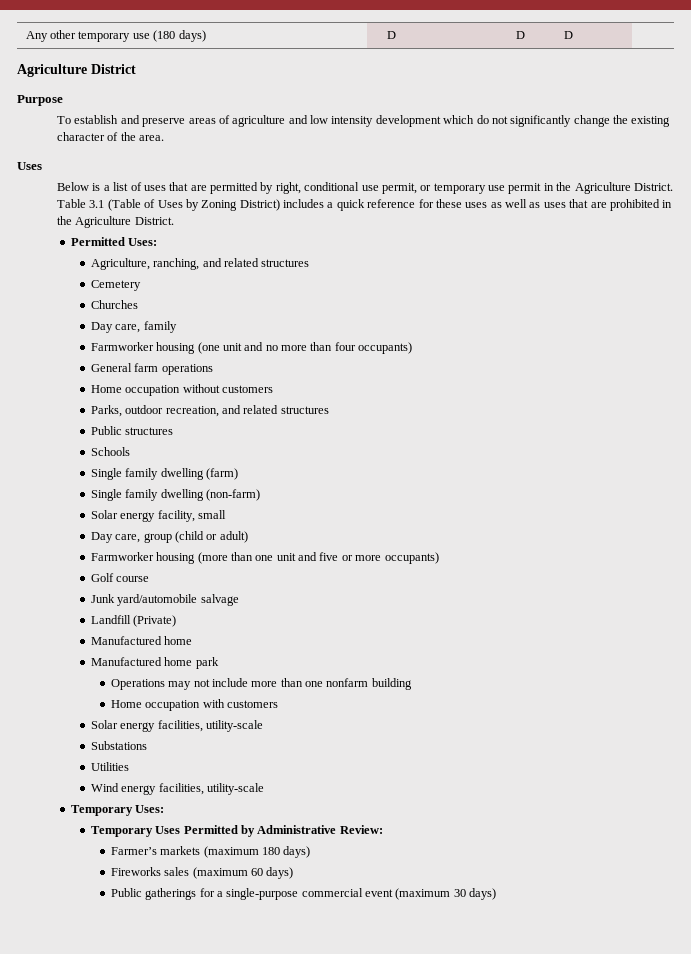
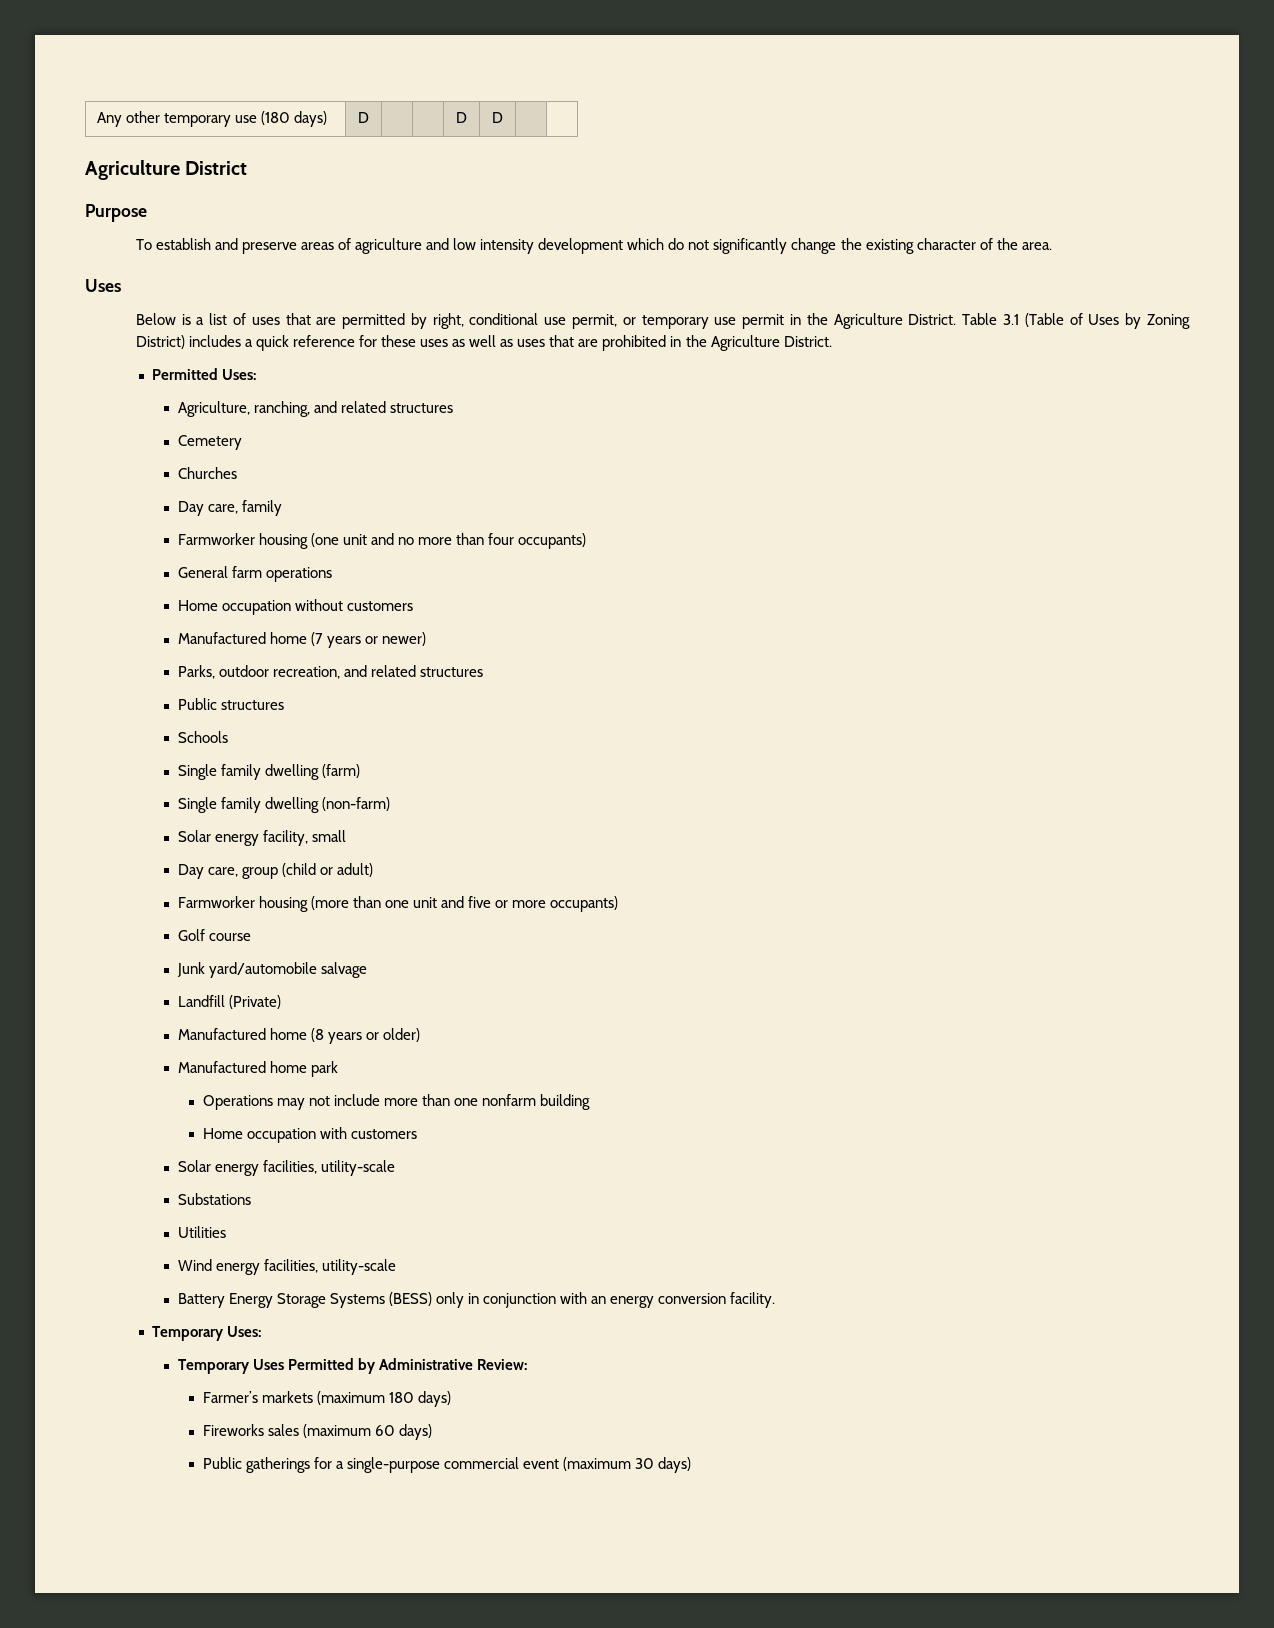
+ Manufactured home (7 years or newer)
  Landfill (Private)
- Manufactured home
+ Manufactured home (8 years or older)
+ Battery Energy Storage Systems (BESS) only in conjunction with an energy conversion facility.

